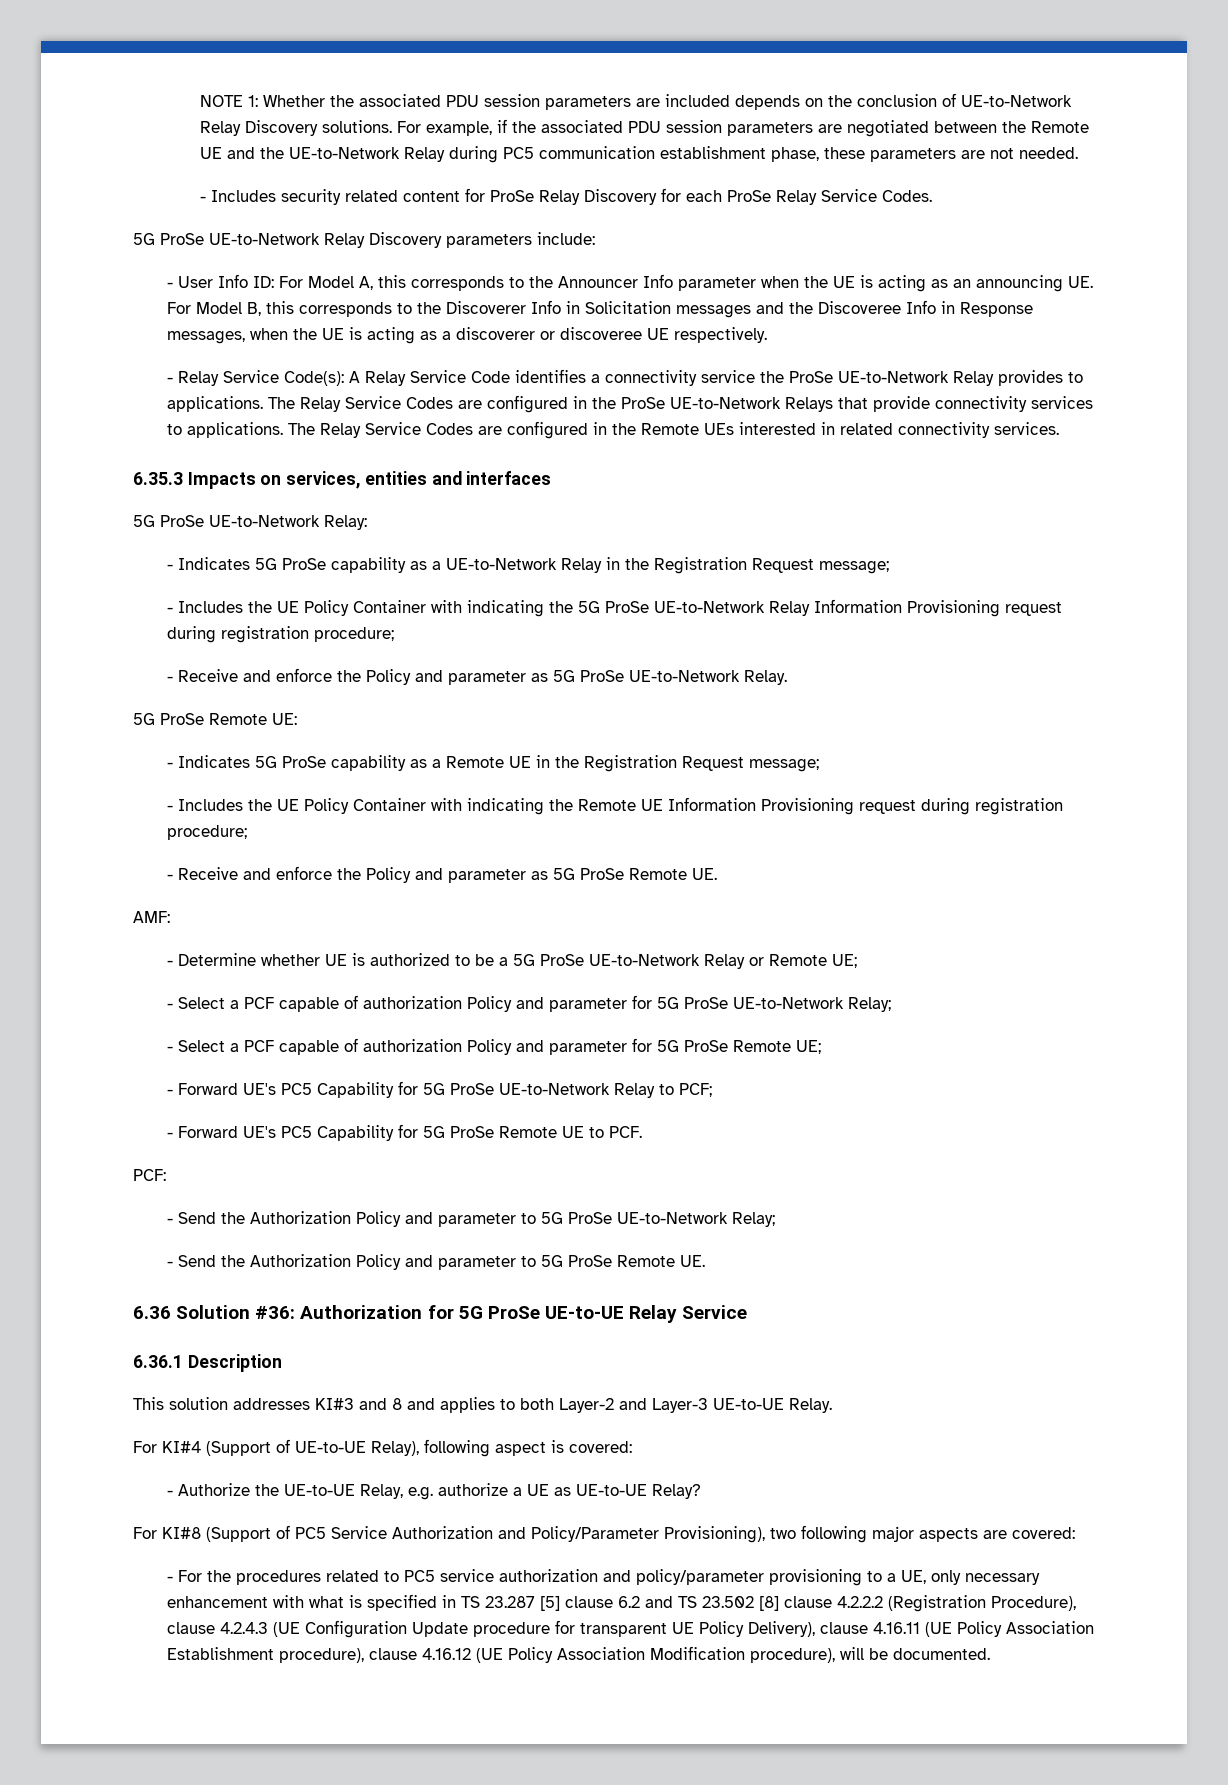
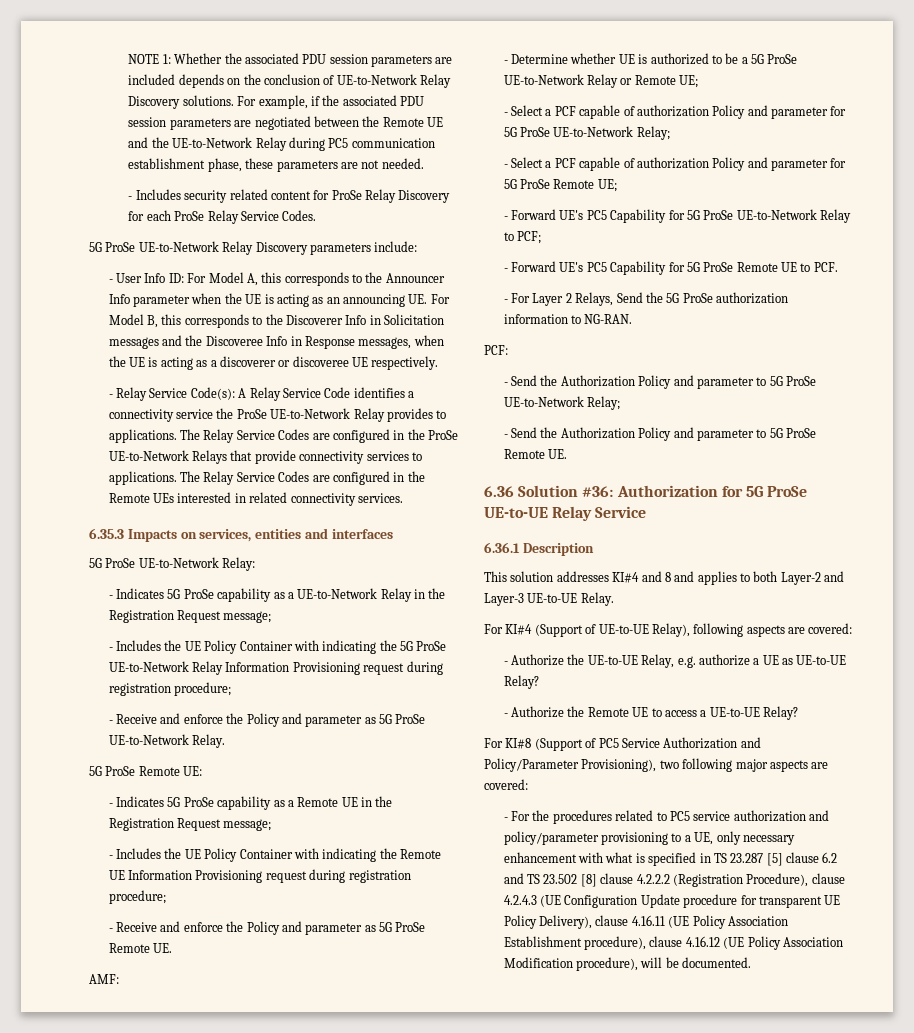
+ - For Layer 2 Relays, Send the 5G ProSe authorization information to NG-RAN.
- This solution addresses KI#3 and 8 and applies to both Layer-2 and Layer-3 UE-to-UE Relay.
+ This solution addresses KI#4 and 8 and applies to both Layer-2 and Layer-3 UE-to-UE Relay.
- For KI#4 (Support of UE-to-UE Relay), following aspect is covered:
+ For KI#4 (Support of UE-to-UE Relay), following aspects are covered:
+ - Authorize the Remote UE to access a UE-to-UE Relay?

